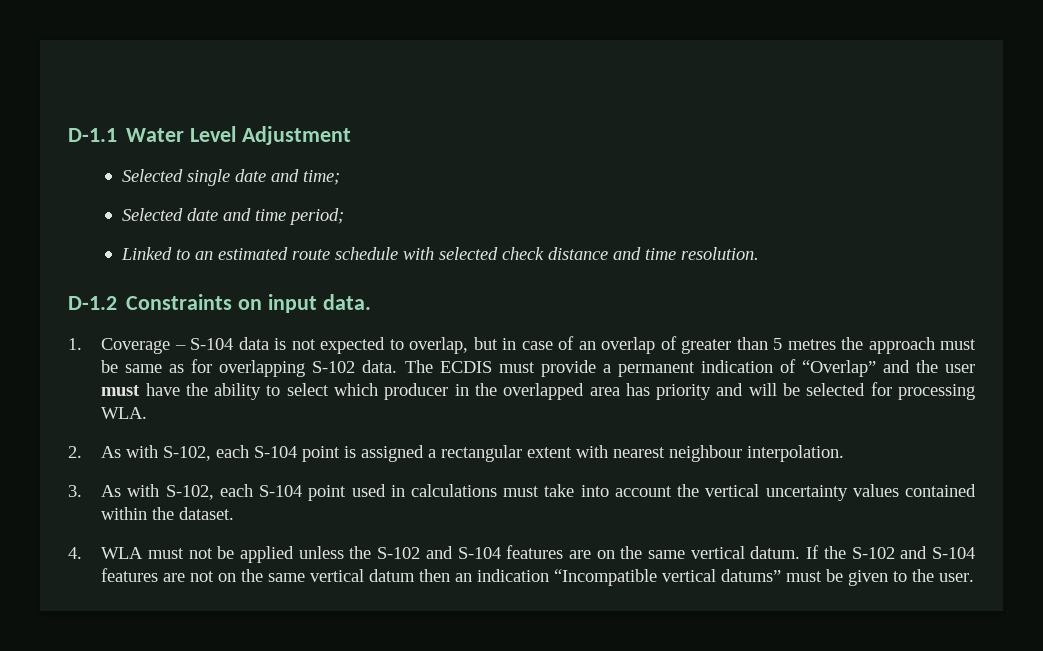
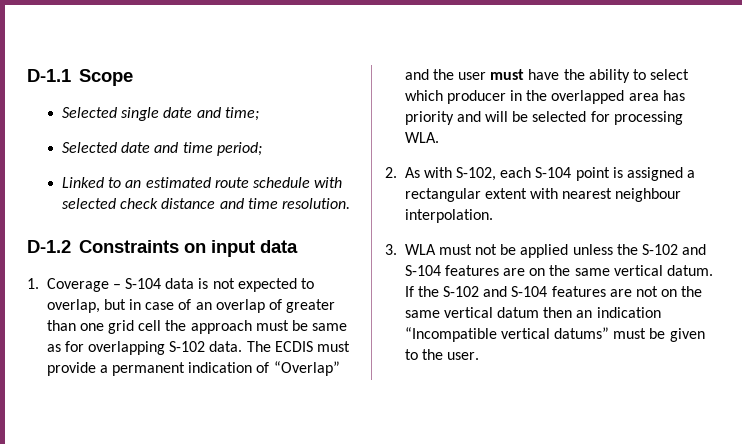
- D-1.1 Water Level Adjustment
+ D-1.1 Scope
- D-1.2 Constraints on input data.
+ D-1.2 Constraints on input data
- 1. Coverage – S-104 data is not expected to overlap, but in case of an overlap of greater than 5 metres the approach must be same as for overlapping S-102 data.
+ 1. Coverage – S-104 data is not expected to overlap, but in case of an overlap of greater than one grid cell the approach must be same as for overlapping S-102 data.
- 3. As with S-102, each S-104 point used in calculations must take into account the vertical uncertainty values contained within the dataset.
- 4. WLA must not be applied unless the S-102 and S-104 features are on the same vertical datum.
+ 3. WLA must not be applied unless the S-102 and S-104 features are on the same vertical datum.

